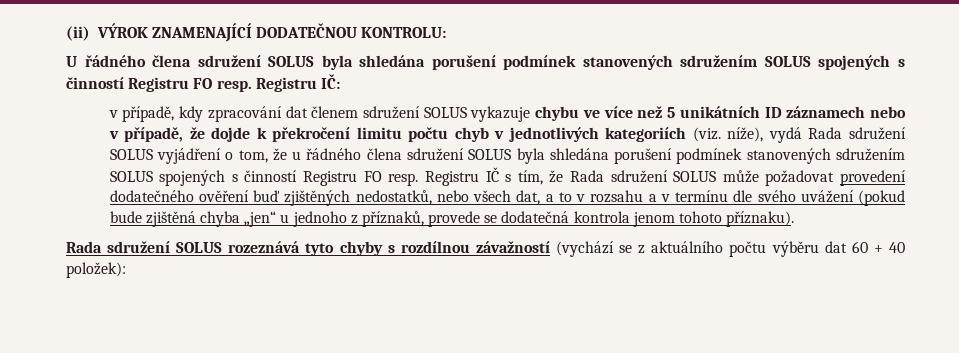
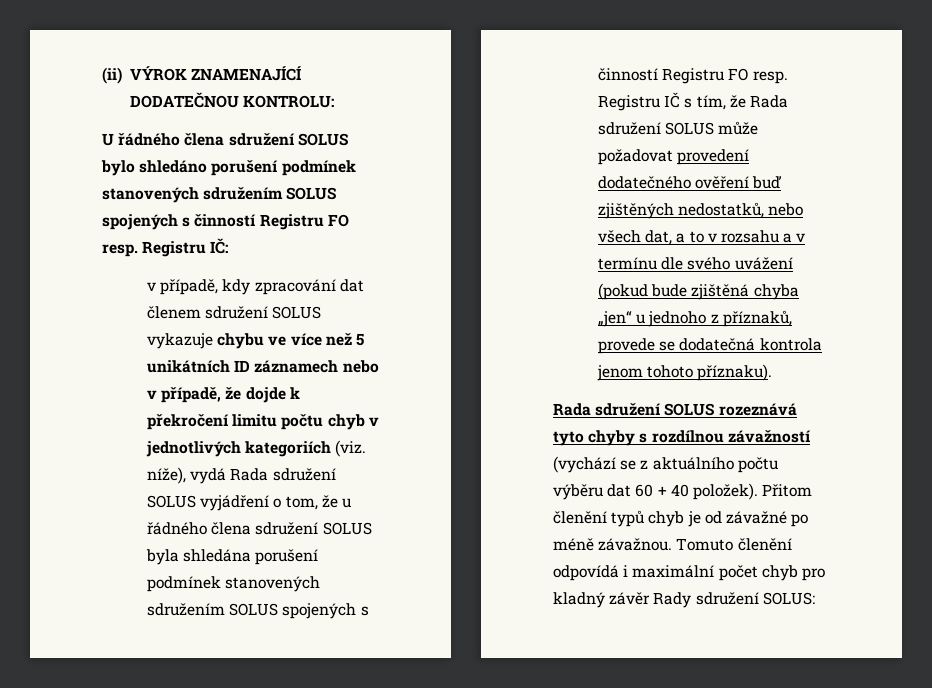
- U řádného člena sdružení SOLUS byla shledána porušení podmínek stanovených sdružením SOLUS spojených s činností Registru FO resp. Registru IČ:
+ U řádného člena sdružení SOLUS bylo shledáno porušení podmínek stanovených sdružením SOLUS spojených s činností Registru FO resp. Registru IČ:
- Rada sdružení SOLUS rozeznává tyto chyby s rozdílnou závažností (vychází se z aktuálního počtu výběru dat 60 + 40 položek):
+ Rada sdružení SOLUS rozeznává tyto chyby s rozdílnou závažností (vychází se z aktuálního počtu výběru dat 60 + 40 položek). Přitom členění typů chyb je od závažné po méně závažnou. Tomuto členění odpovídá i maximální počet chyb pro kladný závěr Rady sdružení SOLUS:

